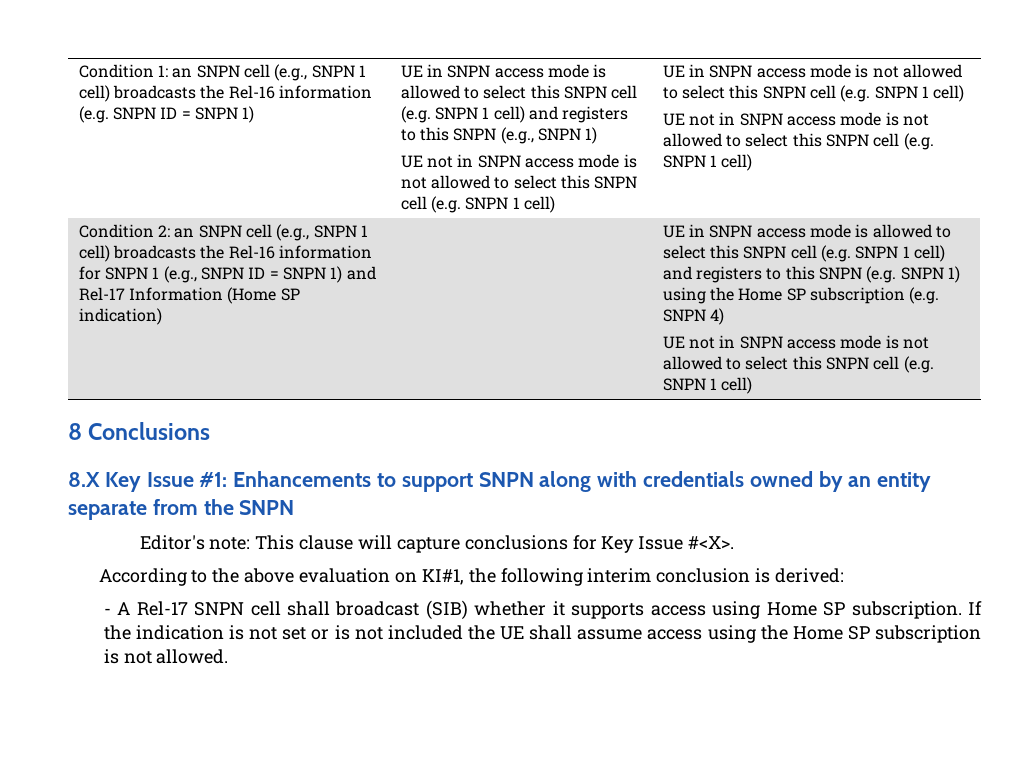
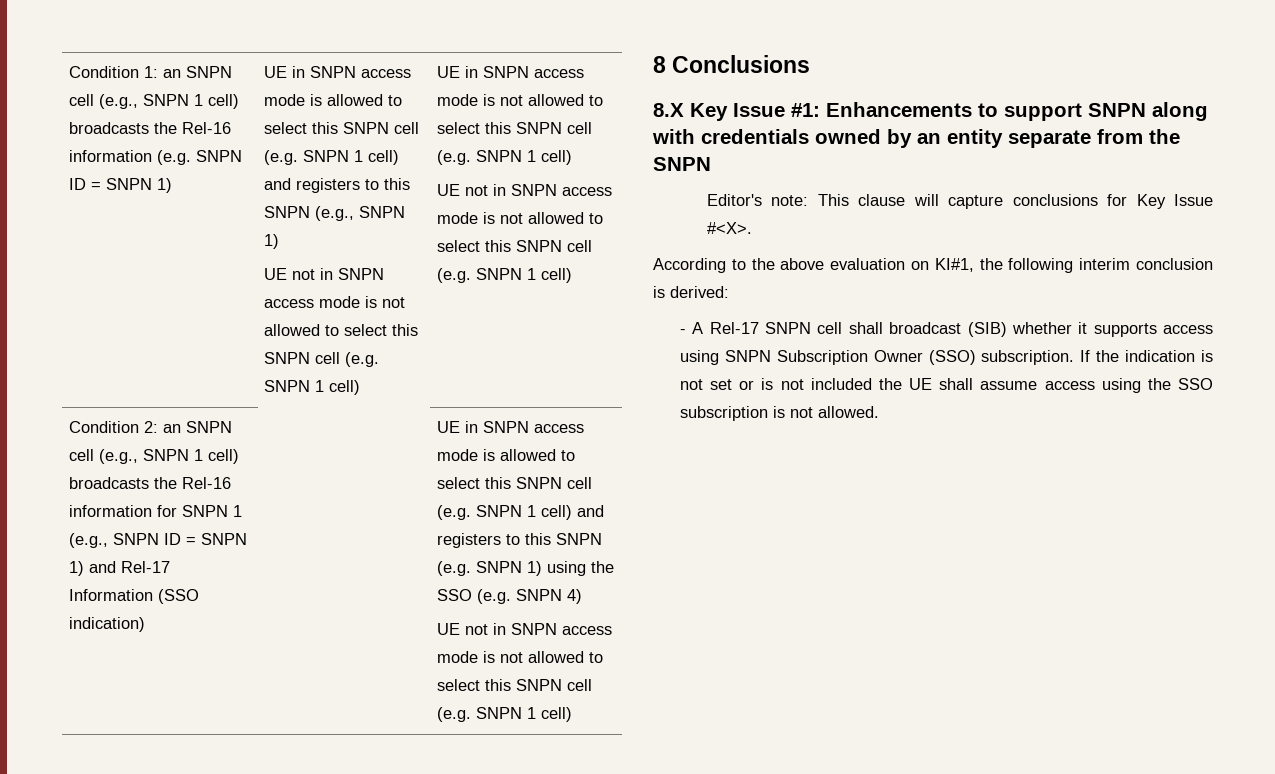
- Condition 2: an SNPN cell (e.g., SNPN 1 cell) broadcasts the Rel-16 information for SNPN 1 (e.g., SNPN ID = SNPN 1) and Rel-17 Information (Home SP indication)
+ Condition 2: an SNPN cell (e.g., SNPN 1 cell) broadcasts the Rel-16 information for SNPN 1 (e.g., SNPN ID = SNPN 1) and Rel-17 Information (SSO indication)
- UE in SNPN access mode is allowed to select this SNPN cell (e.g. SNPN 1 cell) and registers to this SNPN (e.g. SNPN 1) using the Home SP subscription (e.g. SNPN 4)
+ UE in SNPN access mode is allowed to select this SNPN cell (e.g. SNPN 1 cell) and registers to this SNPN (e.g. SNPN 1) using the SSO (e.g. SNPN 4)
- - A Rel-17 SNPN cell shall broadcast (SIB) whether it supports access using Home SP subscription.
+ - A Rel-17 SNPN cell shall broadcast (SIB) whether it supports access using SNPN Subscription Owner (SSO) subscription.
- If the indication is not set or is not included the UE shall assume access using the Home SP subscription is not allowed.
+ If the indication is not set or is not included the UE shall assume access using the SSO subscription is not allowed.

